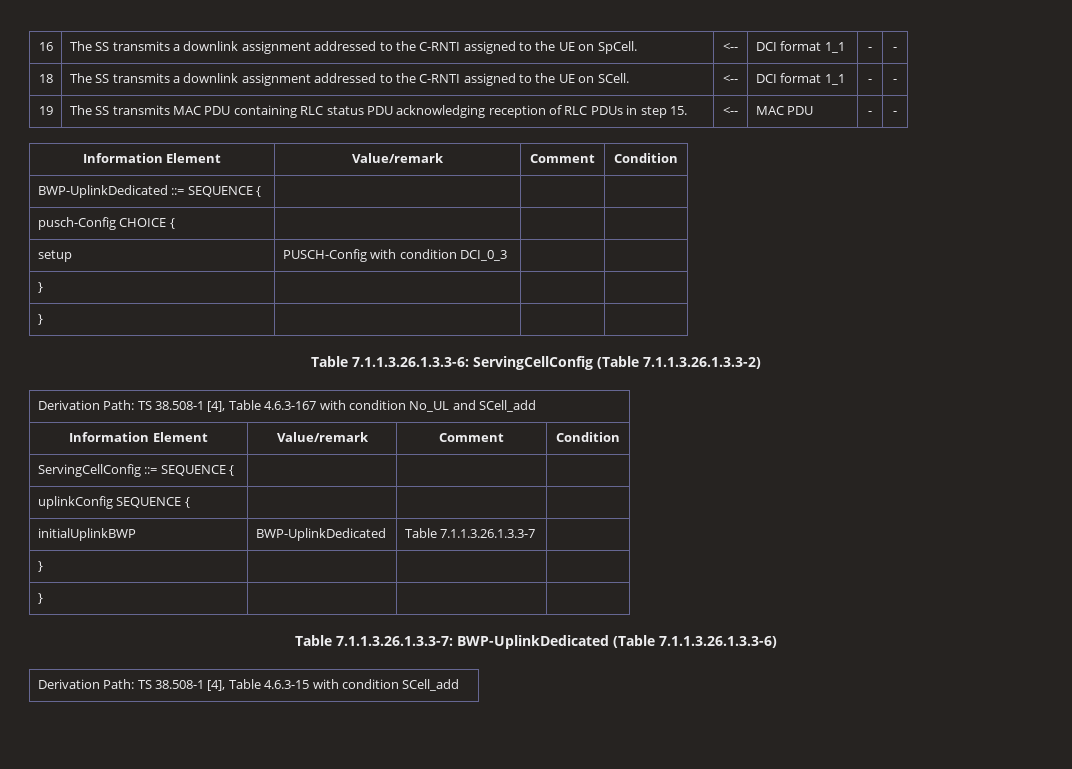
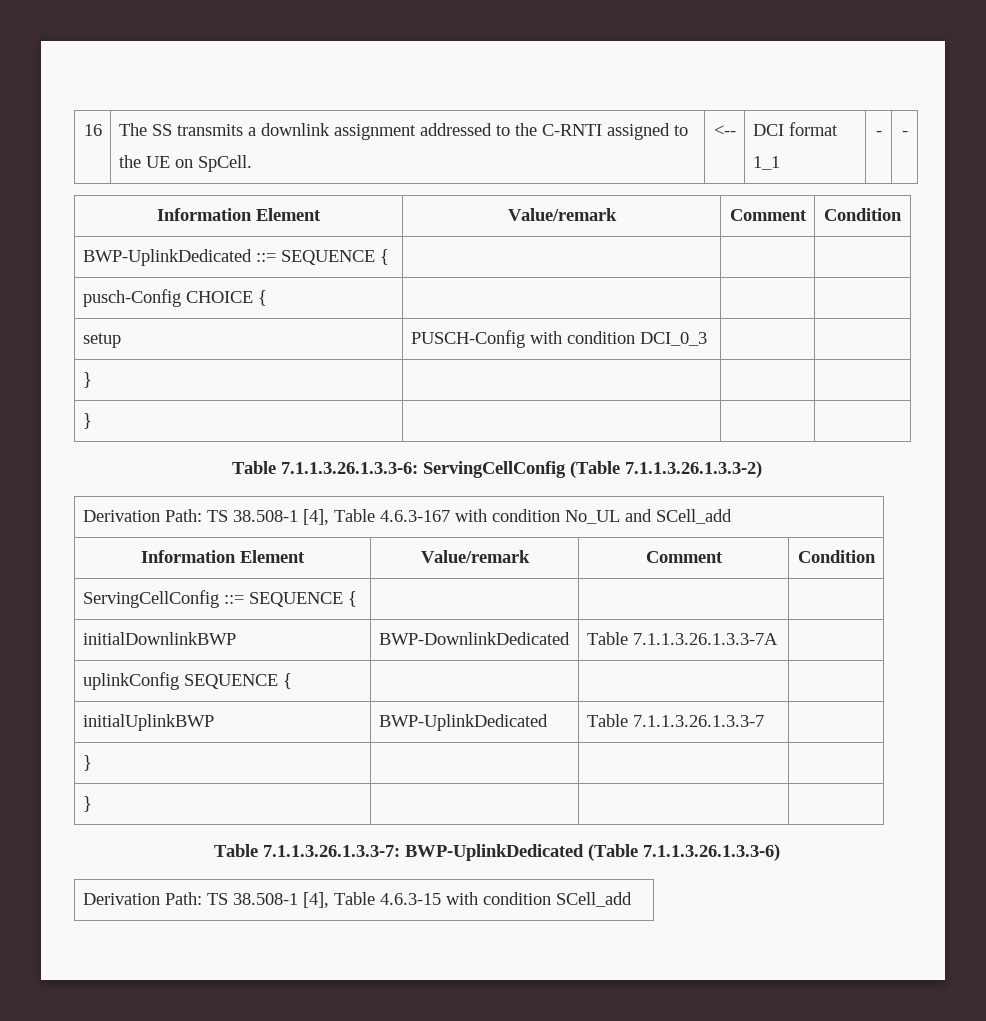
- 18 | The SS transmits a downlink assignment addressed to the C-RNTI assigned to the UE on SCell. | <-- | DCI format 1_1 | - | -
- 19 | The SS transmits MAC PDU containing RLC status PDU acknowledging reception of RLC PDUs in step 15. | <-- | MAC PDU | - | -
+ initialDownlinkBWP | BWP-DownlinkDedicated | Table 7.1.1.3.26.1.3.3-7A |

